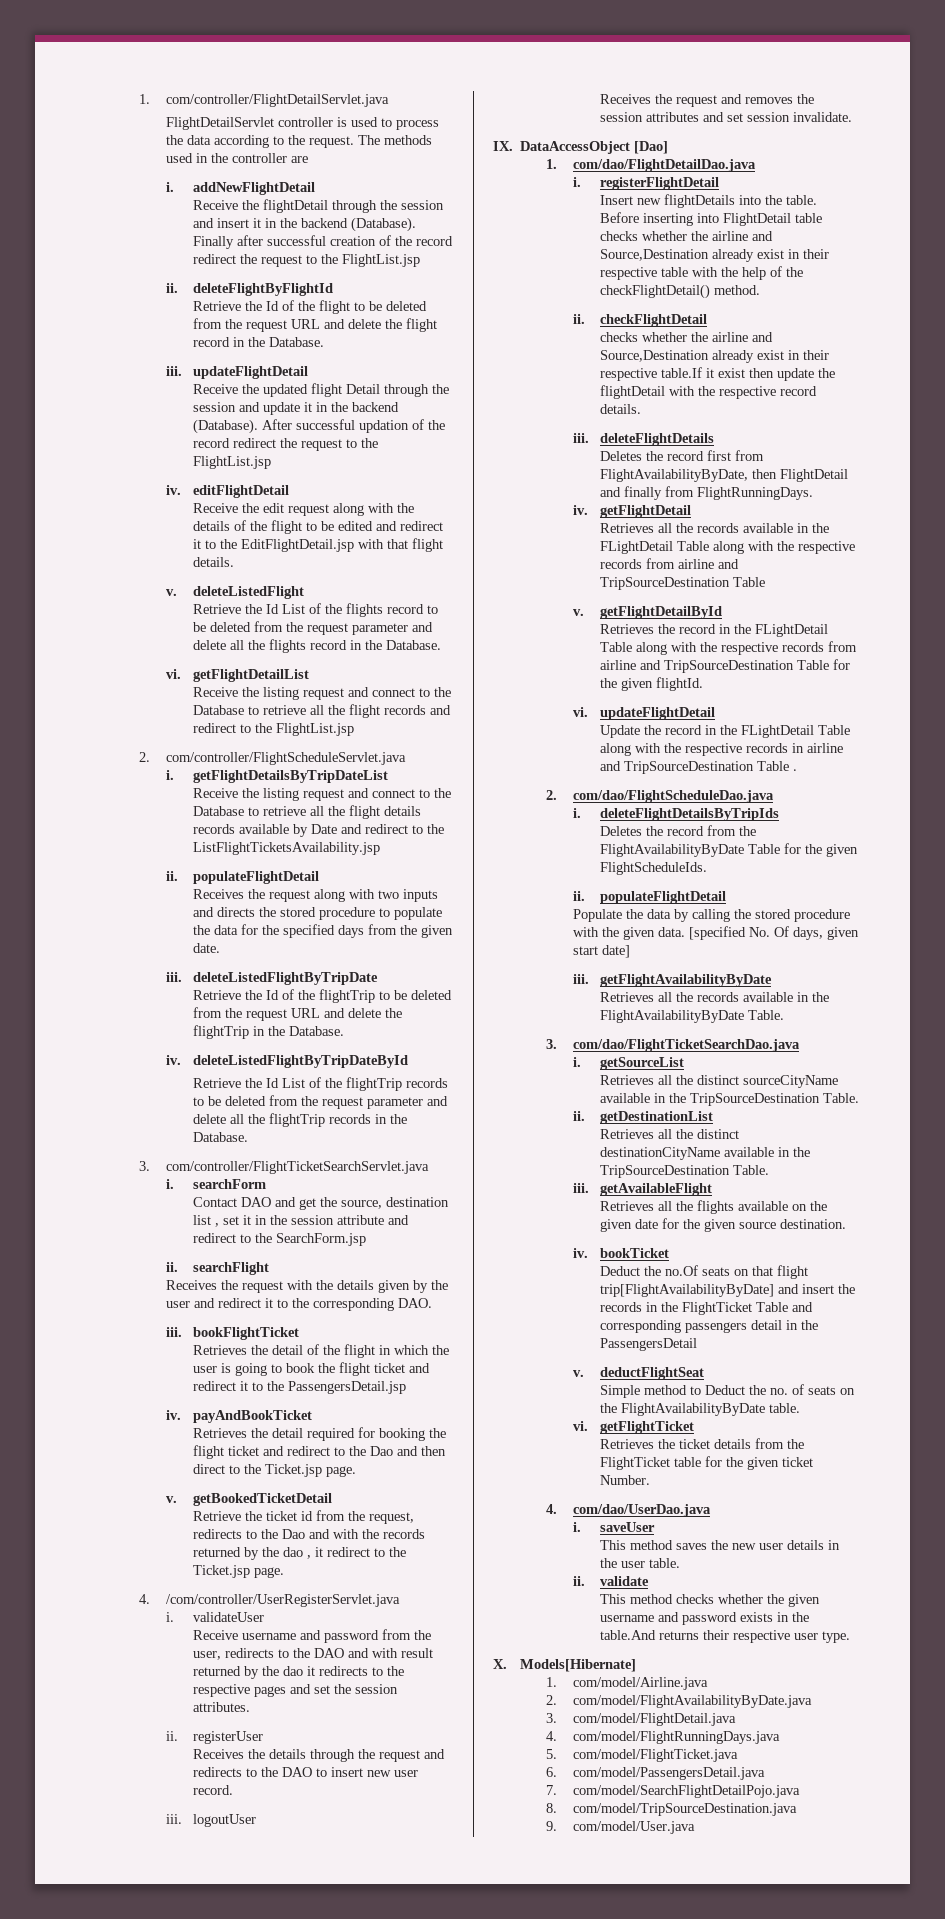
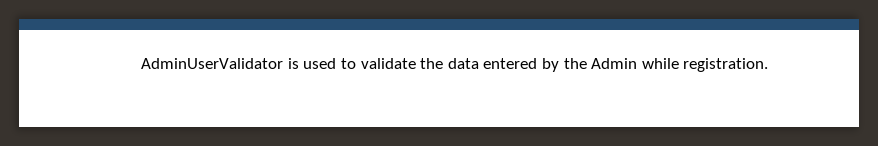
- 1. com/controller/FlightDetailServlet.java
- FlightDetailServlet controller is used to process the data according to the request. The methods used in the controller are
- i. addNewFlightDetail
- Receive the flightDetail through the session and insert it in the backend (Database). Finally after successful creation of the record redirect the request to the FlightList.jsp
- ii. deleteFlightByFlightId
- Retrieve the Id of the flight to be deleted from the request URL and delete the flight record in the Database.
- iii. updateFlightDetail
- Receive the updated flight Detail through the session and update it in the backend (Database). After successful updation of the record redirect the request to the FlightList.jsp
- iv. editFlightDetail
- Receive the edit request along with the details of the flight to be edited and redirect it to the EditFlightDetail.jsp with that flight details.
- v. deleteListedFlight
- Retrieve the Id List of the flights record to be deleted from the request parameter and delete all the flights record in the Database.
- vi. getFlightDetailList
- Receive the listing request and connect to the Database to retrieve all the flight records and redirect to the FlightList.jsp
- 2. com/controller/FlightScheduleServlet.java
- i. getFlightDetailsByTripDateList
- Receive the listing request and connect to the Database to retrieve all the flight details records available by Date and redirect to the ListFlightTicketsAvailability.jsp
- ii. populateFlightDetail
- Receives the request along with two inputs and directs the stored procedure to populate the data for the specified days from the given date.
- iii. deleteListedFlightByTripDate
- Retrieve the Id of the flightTrip to be deleted from the request URL and delete the flightTrip in the Database.
- iv. deleteListedFlightByTripDateById
- Retrieve the Id List of the flightTrip records to be deleted from the request parameter and delete all the flightTrip records in the Database.
- 3. com/controller/FlightTicketSearchServlet.java
- i. searchForm
- Contact DAO and get the source, destination list , set it in the session attribute and redirect to the SearchForm.jsp
- ii. searchFlight
- Receives the request with the details given by the user and redirect it to the corresponding DAO.
- iii. bookFlightTicket
- Retrieves the detail of the flight in which the user is going to book the flight ticket and redirect it to the PassengersDetail.jsp
- iv. payAndBookTicket
- Retrieves the detail required for booking the flight ticket and redirect to the Dao and then direct to the Ticket.jsp page.
- v. getBookedTicketDetail
- Retrieve the ticket id from the request, redirects to the Dao and with the records returned by the dao , it redirect to the Ticket.jsp page.
- 4. /com/controller/UserRegisterServlet.java
- i. validateUser
- Receive username and password from the user, redirects to the DAO and with result returned by the dao it redirects to the respective pages and set the session attributes.
- ii. registerUser
- Receives the details through the request and redirects to the DAO to insert new user record.
- iii. logoutUser
- Receives the request and removes the session attributes and set session invalidate.
- IX. DataAccessObject [Dao]
- 1. com/dao/FlightDetailDao.java
- i. registerFlightDetail
- Insert new flightDetails into the table. Before inserting into FlightDetail table checks whether the airline and Source,Destination already exist in their respective table with the help of the checkFlightDetail() method.
- ii. checkFlightDetail
- checks whether the airline and Source,Destination already exist in their respective table.If it exist then update the flightDetail with the respective record details.
- iii. deleteFlightDetails
- Deletes the record first from FlightAvailabilityByDate, then FlightDetail and finally from FlightRunningDays.
- iv. getFlightDetail
- Retrieves all the records available in the FLightDetail Table along with the respective records from airline and TripSourceDestination Table
- v. getFlightDetailById
- Retrieves the record in the FLightDetail Table along with the respective records from airline and TripSourceDestination Table for the given flightId.
- vi. updateFlightDetail
- Update the record in the FLightDetail Table along with the respective records in airline and TripSourceDestination Table .
- 2. com/dao/FlightScheduleDao.java
- i. deleteFlightDetailsByTripIds
- Deletes the record from the FlightAvailabilityByDate Table for the given FlightScheduleIds.
- ii. populateFlightDetail
- Populate the data by calling the stored procedure with the given data. [specified No. Of days, given start date]
- iii. getFlightAvailabilityByDate
- Retrieves all the records available in the FlightAvailabilityByDate Table.
- 3. com/dao/FlightTicketSearchDao.java
- i. getSourceList
- Retrieves all the distinct sourceCityName available in the TripSourceDestination Table.
- ii. getDestinationList
- Retrieves all the distinct destinationCityName available in the TripSourceDestination Table.
- iii. getAvailableFlight
- Retrieves all the flights available on the given date for the given source destination.
- iv. bookTicket
- Deduct the no.Of seats on that flight trip[FlightAvailabilityByDate] and insert the records in the FlightTicket Table and corresponding passengers detail in the PassengersDetail
- v. deductFlightSeat
- Simple method to Deduct the no. of seats on the FlightAvailabilityByDate table.
- vi. getFlightTicket
- Retrieves the ticket details from the FlightTicket table for the given ticket Number.
- 4. com/dao/UserDao.java
- i. saveUser
- This method saves the new user details in the user table.
- ii. validate
- This method checks whether the given username and password exists in the table.And returns their respective user type.
- X. Models[Hibernate]
- 1. com/model/Airline.java
- 2. com/model/FlightAvailabilityByDate.java
- 3. com/model/FlightDetail.java
- 4. com/model/FlightRunningDays.java
- 5. com/model/FlightTicket.java
- 6. com/model/PassengersDetail.java
- 7. com/model/SearchFlightDetailPojo.java
- 8. com/model/TripSourceDestination.java
- 9. com/model/User.java
+ AdminUserValidator is used to validate the data entered by the Admin while registration.

